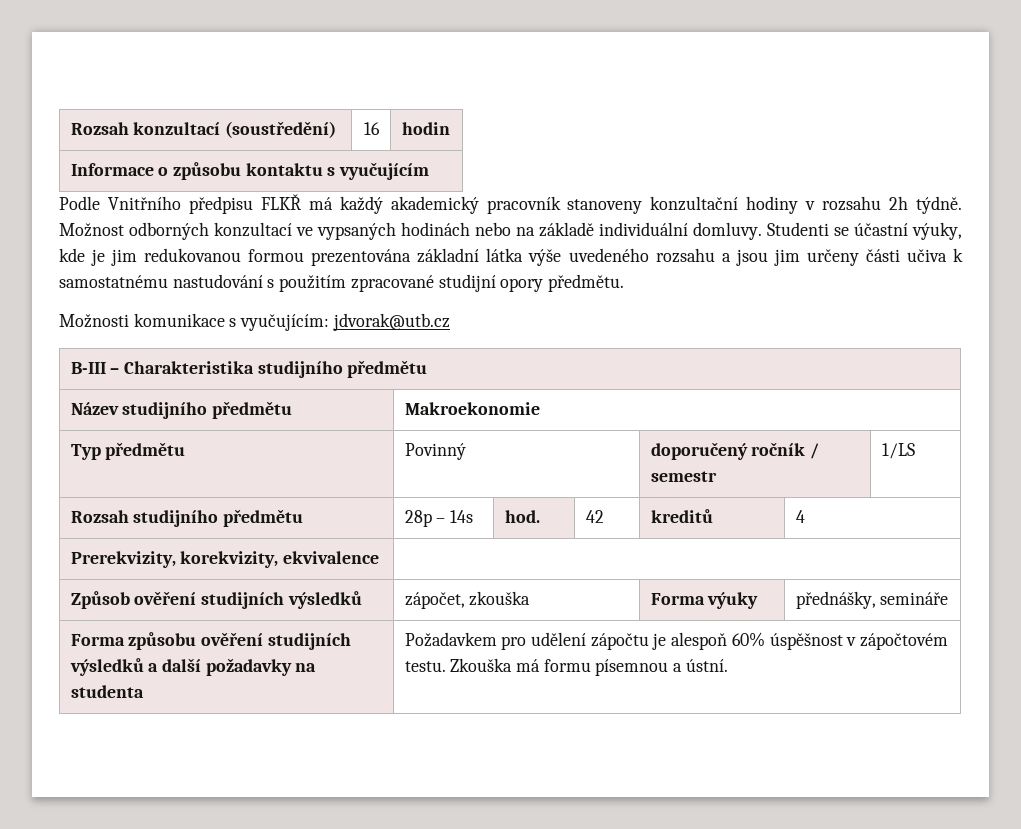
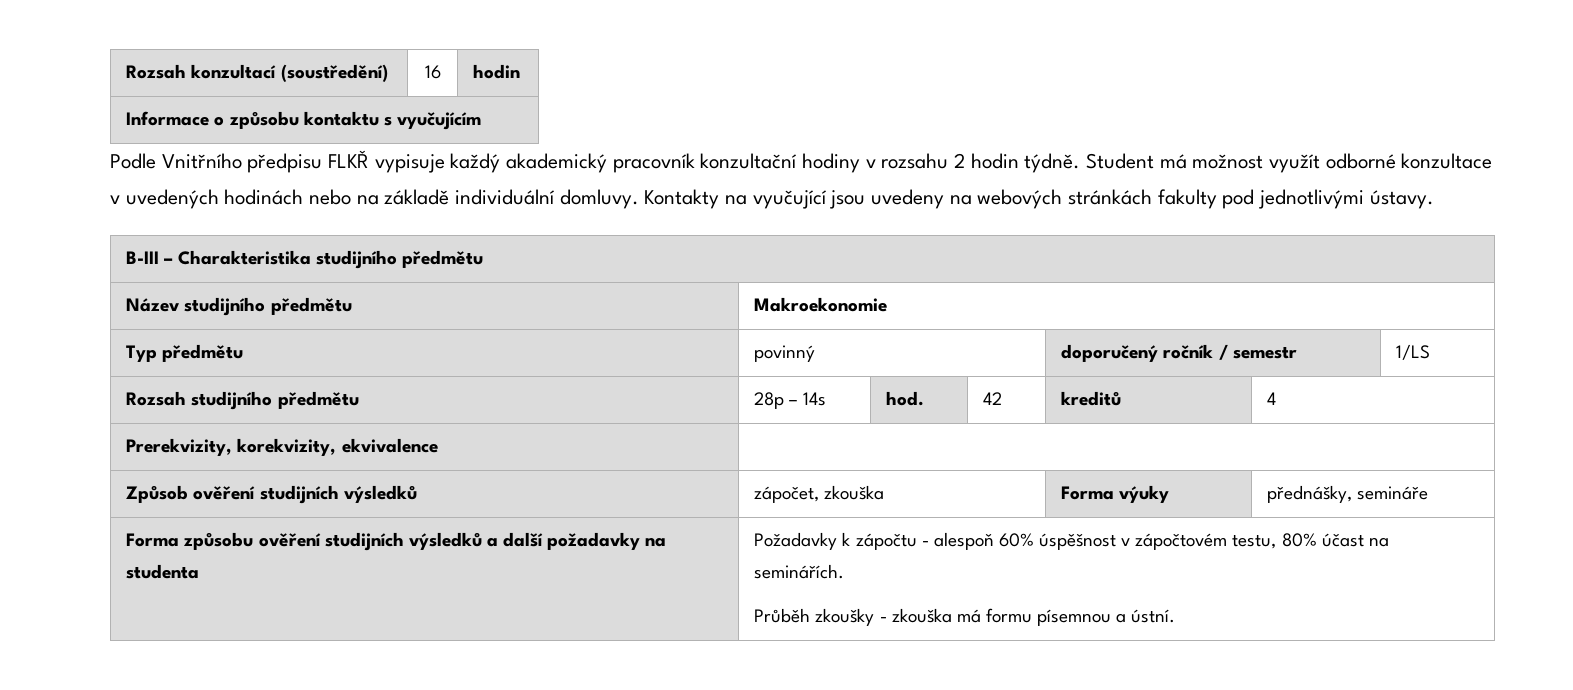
- Podle Vnitřního předpisu FLKŘ má každý akademický pracovník stanoveny konzultační hodiny v rozsahu 2h týdně. Možnost odborných konzultací ve vypsaných hodinách nebo na základě individuální domluvy.
+ Podle Vnitřního předpisu FLKŘ vypisuje každý akademický pracovník konzultační hodiny v rozsahu 2 hodin týdně. Student má možnost využít odborné konzultace v uvedených hodinách nebo na základě individuální domluvy.
- Studenti se účastní výuky, kde je jim redukovanou formou prezentována základní látka výše uvedeného rozsahu a jsou jim určeny části učiva k samostatnému nastudování s použitím zpracované studijní opory předmětu.
- Možnosti komunikace s vyučujícím: jdvorak@utb.cz
+ Kontakty na vyučující jsou uvedeny na webových stránkách fakulty pod jednotlivými ústavy.
- Typ předmětu | Povinný | doporučený ročník / semestr | 1/LS
+ Typ předmětu | povinný | doporučený ročník / semestr | 1/LS
- Forma způsobu ověření studijních výsledků a další požadavky na studenta | Požadavkem pro udělení zápočtu je alespoň 60% úspěšnost v zápočtovém testu. Zkouška má formu písemnou a ústní.
+ Forma způsobu ověření studijních výsledků a další požadavky na studenta | Požadavky k zápočtu - alespoň 60% úspěšnost v zápočtovém testu, 80% účast na seminářích.
+ Průběh zkoušky - zkouška má formu písemnou a ústní.

